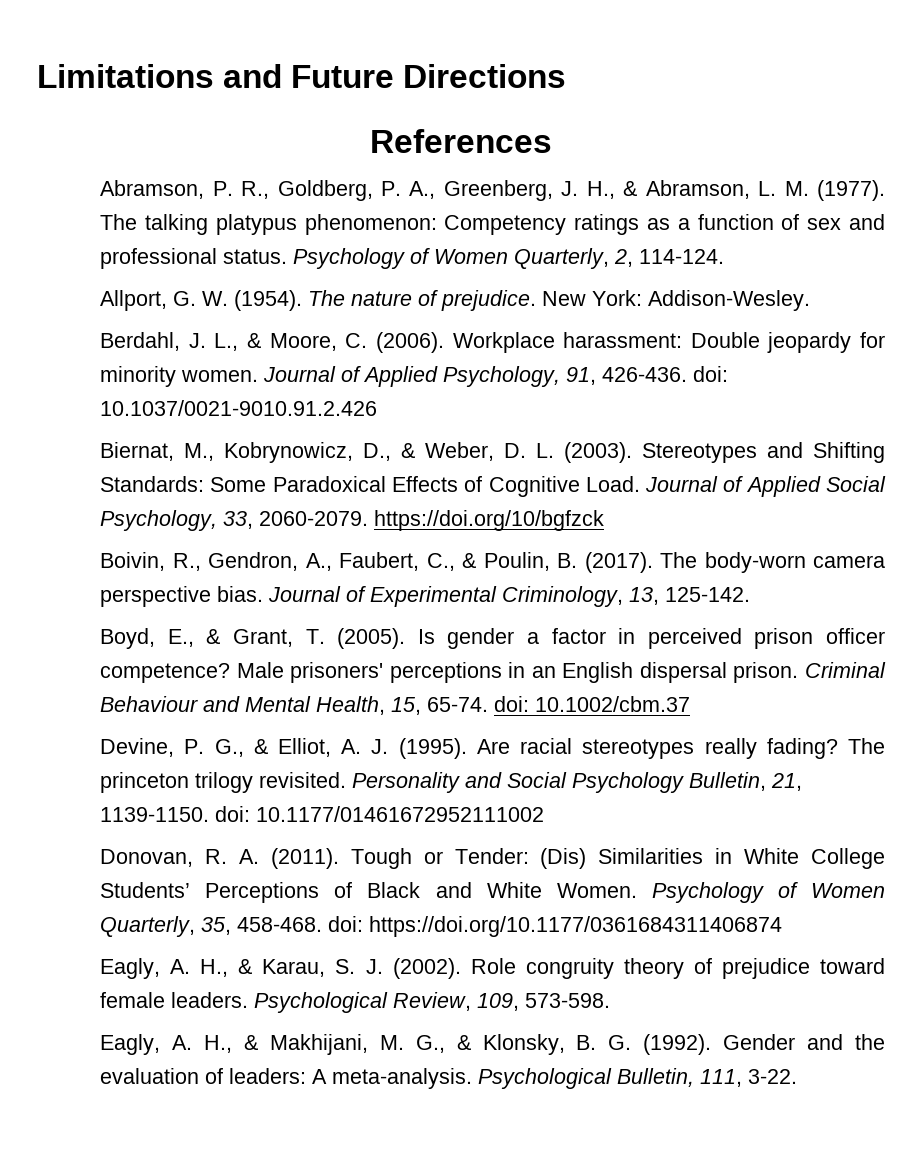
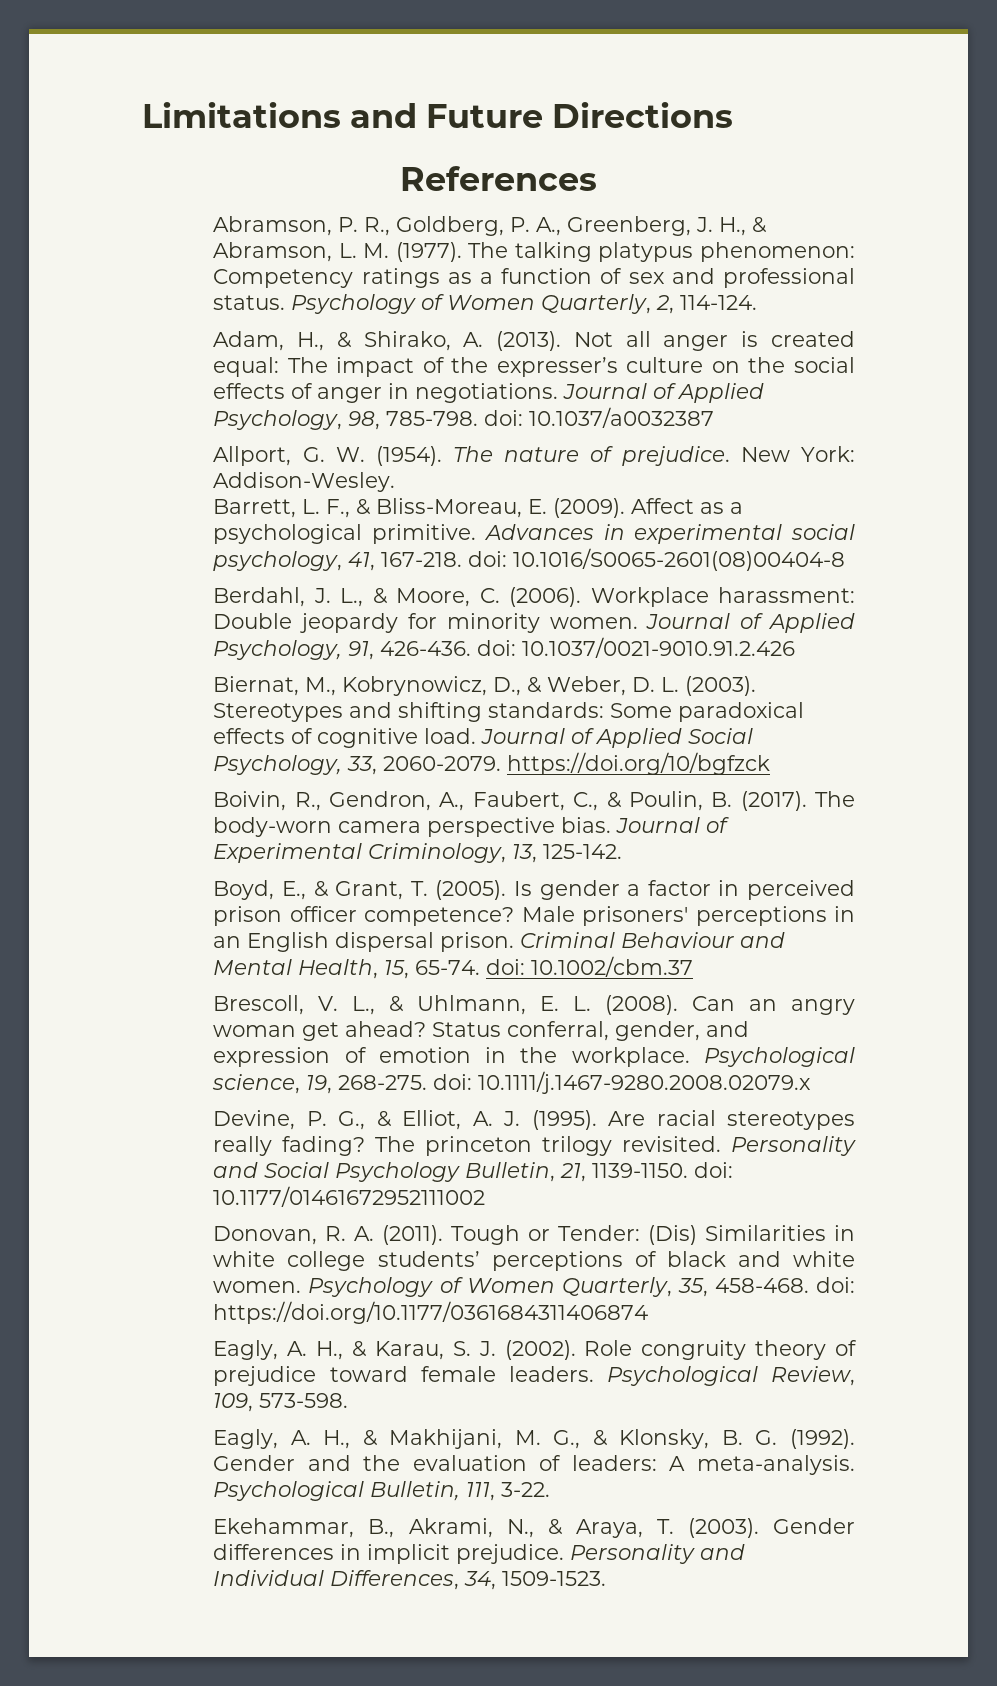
+ Adam, H., & Shirako, A. (2013). Not all anger is created equal: The impact of the expresser’s culture on the social effects of anger in negotiations. Journal of Applied Psychology, 98, 785-798. doi: 10.1037/a0032387
+ Barrett, L. F., & Bliss‐Moreau, E. (2009). Affect as a psychological primitive. Advances in experimental social psychology, 41, 167-218. doi: 10.1016/S0065-2601(08)00404-8
- Stereotypes and Shifting Standards: Some Paradoxical Effects of Cognitive Load.
+ Stereotypes and shifting standards: Some paradoxical effects of cognitive load.
+ Brescoll, V. L., & Uhlmann, E. L. (2008). Can an angry woman get ahead? Status conferral, gender, and expression of emotion in the workplace. Psychological science, 19, 268-275. doi: 10.1111/j.1467-9280.2008.02079.x
- Tough or Tender: (Dis) Similarities in White College Students’ Perceptions of Black and White Women.
+ Tough or Tender: (Dis) Similarities in white college students’ perceptions of black and white women.
+ Ekehammar, B., Akrami, N., & Araya, T. (2003). Gender differences in implicit prejudice. Personality and Individual Differences, 34, 1509-1523.

